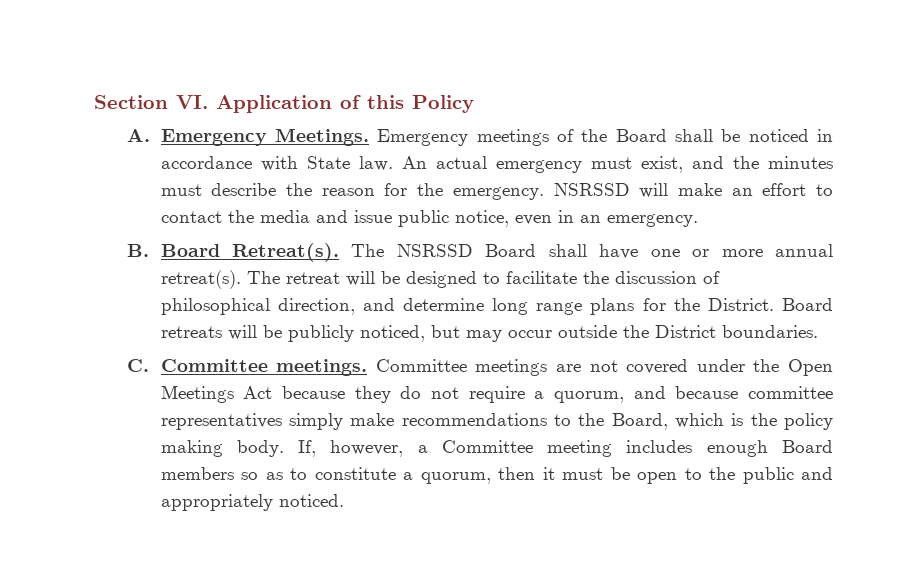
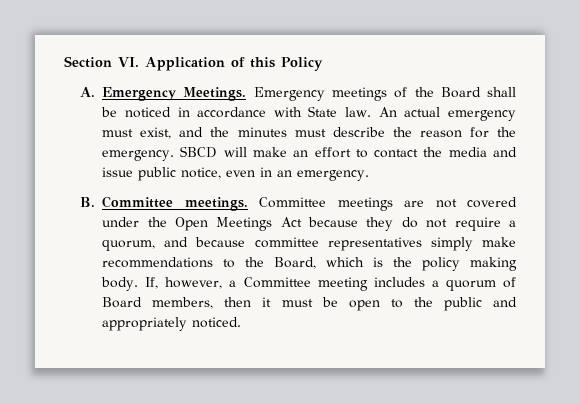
- NSRSSD will make an effort to contact the media and issue public notice, even in an emergency.
+ SBCD will make an effort to contact the media and issue public notice, even in an emergency.
- B. Board Retreat(s). The NSRSSD Board shall have one or more annual retreat(s). The retreat will be designed to facilitate the discussion of philosophical direction, and determine long range plans for the District. Board retreats will be publicly noticed, but may occur outside the District boundaries.
- C. Committee meetings.
+ B. Committee meetings.
- If, however, a Committee meeting includes enough Board members so as to constitute a quorum, then it must be open to the public and appropriately noticed.
+ If, however, a Committee meeting includes a quorum of Board members, then it must be open to the public and appropriately noticed.

